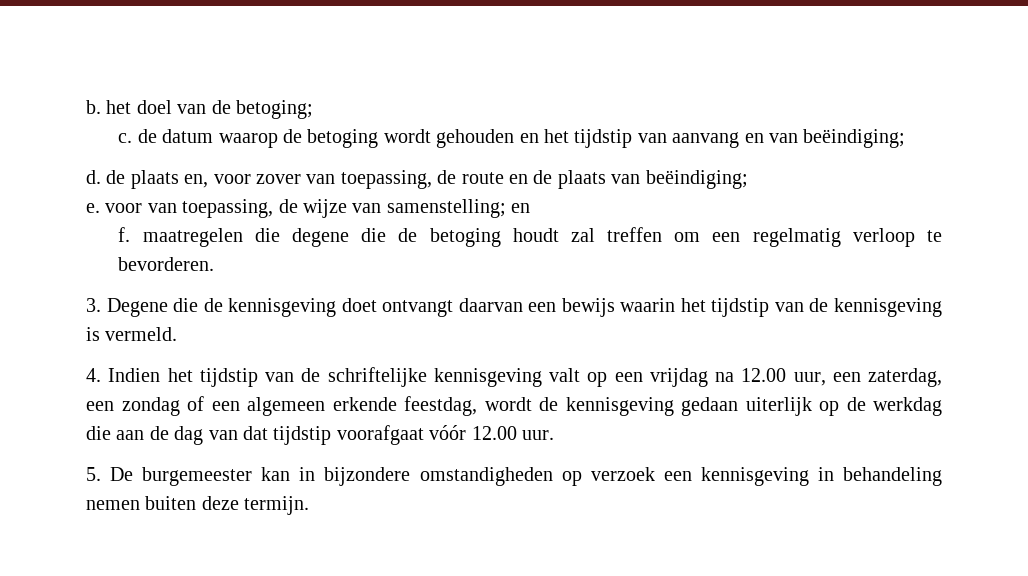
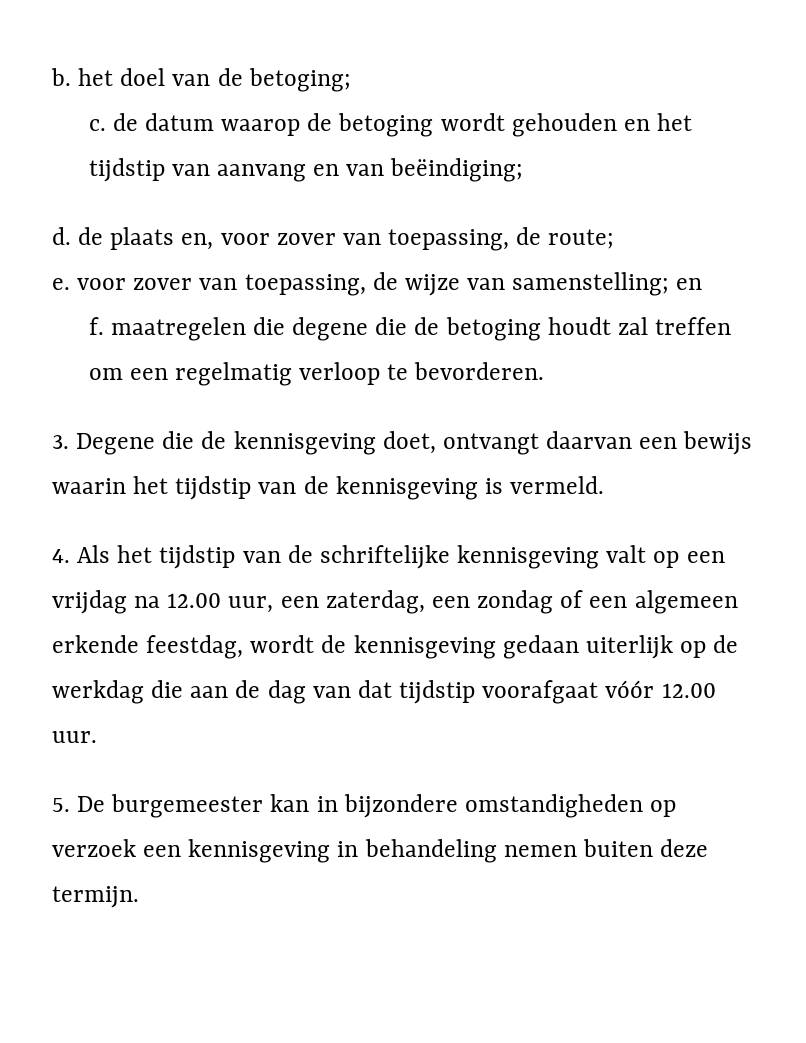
- d. de plaats en, voor zover van toepassing, de route en de plaats van beëindiging;
+ d. de plaats en, voor zover van toepassing, de route;
- e. voor van toepassing, de wijze van samenstelling; en
+ e. voor zover van toepassing, de wijze van samenstelling; en
- 3. Degene die de kennisgeving doet ontvangt daarvan een bewijs waarin het tijdstip van de kennisgeving is vermeld.
+ 3. Degene die de kennisgeving doet, ontvangt daarvan een bewijs waarin het tijdstip van de kennisgeving is vermeld.
- 4. Indien het tijdstip van de schriftelijke kennisgeving valt op een vrijdag na 12.00 uur, een zaterdag, een zondag of een algemeen erkende feestdag, wordt de kennisgeving gedaan uiterlijk op de werkdag die aan de dag van dat tijdstip voorafgaat vóór 12.00 uur.
+ 4. Als het tijdstip van de schriftelijke kennisgeving valt op een vrijdag na 12.00 uur, een zaterdag, een zondag of een algemeen erkende feestdag, wordt de kennisgeving gedaan uiterlijk op de werkdag die aan de dag van dat tijdstip voorafgaat vóór 12.00 uur.

